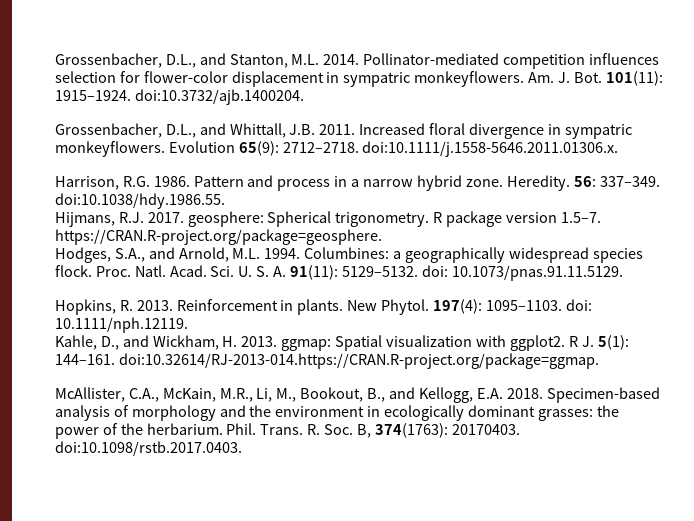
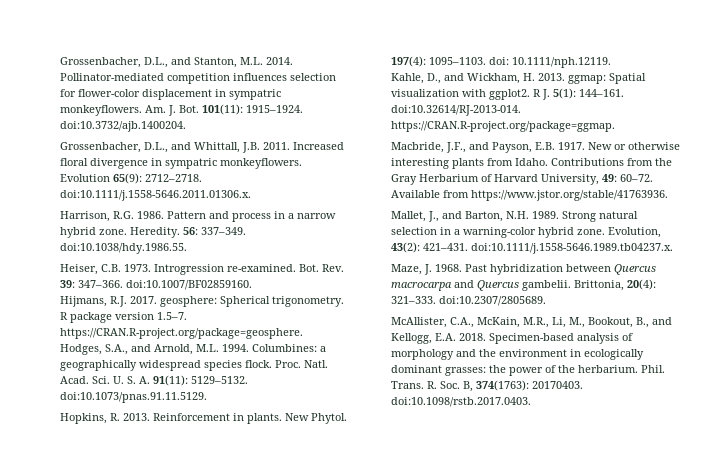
+ Heiser, C.B. 1973. Introgression re-examined. Bot. Rev. 39: 347–366. doi:10.1007/BF02859160.
- Sci. U. S. A. 91(11): 5129–5132. doi: 10.1073/pnas.91.11.5129.
+ Sci. U. S. A. 91(11): 5129–5132. doi:10.1073/pnas.91.11.5129.
- R J. 5(1): 144–161. doi:10.32614/RJ-2013-014.https://CRAN.R-project.org/package=ggmap.
+ R J. 5(1): 144–161. doi:10.32614/RJ-2013-014. https://CRAN.R-project.org/package=ggmap.
+ Macbride, J.F., and Payson, E.B. 1917. New or otherwise interesting plants from Idaho. Contributions from the Gray Herbarium of Harvard University, 49: 60–72. Available from https://www.jstor.org/stable/41763936.
+ Mallet, J., and Barton, N.H. 1989. Strong natural selection in a warning-color hybrid zone. Evolution, 43(2): 421–431. doi:10.1111/j.1558-5646.1989.tb04237.x.
+ Maze, J. 1968. Past hybridization between Quercus macrocarpa and Quercus gambelii. Brittonia, 20(4): 321–333. doi:10.2307/2805689.

